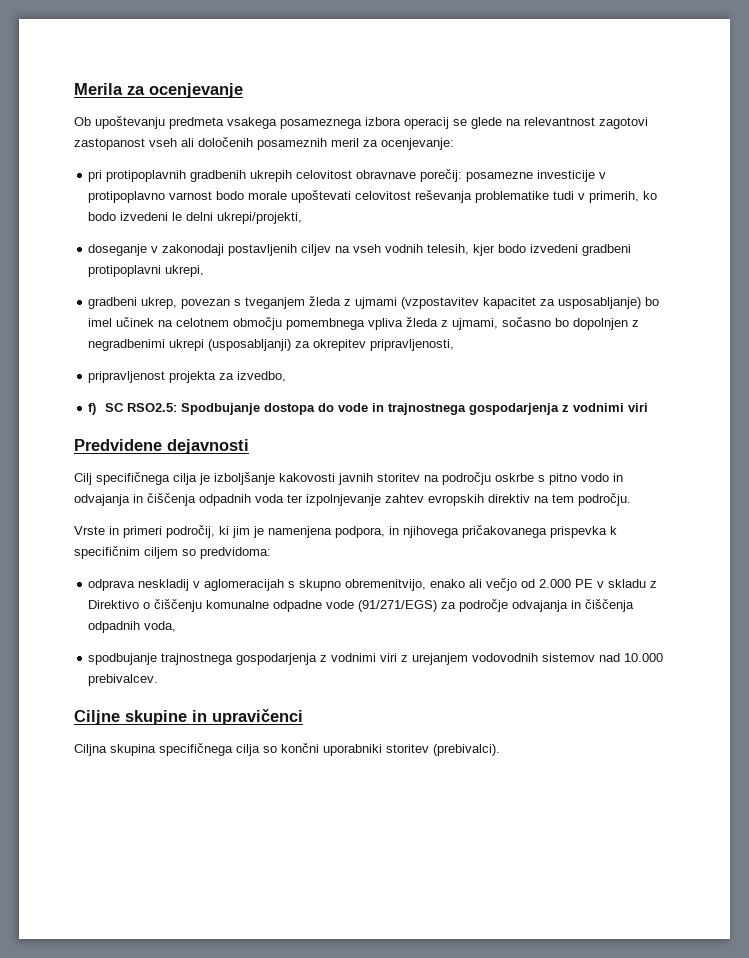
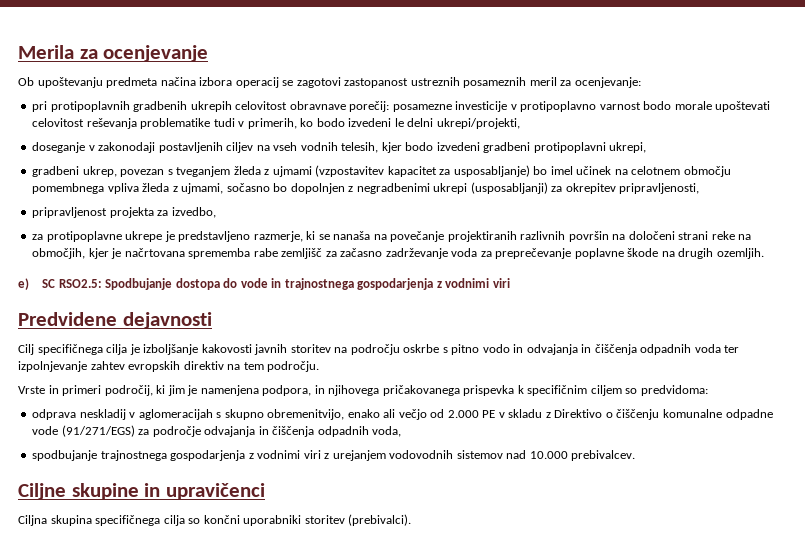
- Ob upoštevanju predmeta vsakega posameznega izbora operacij se glede na relevantnost zagotovi zastopanost vseh ali določenih posameznih meril za ocenjevanje:
+ Ob upoštevanju predmeta načina izbora operacij se zagotovi zastopanost ustreznih posameznih meril za ocenjevanje:
- f) SC RSO2.5: Spodbujanje dostopa do vode in trajnostnega gospodarjenja z vodnimi viri
+ za protipoplavne ukrepe je predstavljeno razmerje, ki se nanaša na povečanje projektiranih razlivnih površin na določeni strani reke na območjih, kjer je načrtovana sprememba rabe zemljišč za začasno zadrževanje voda za preprečevanje poplavne škode na drugih ozemljih.
+ e) SC RSO2.5: Spodbujanje dostopa do vode in trajnostnega gospodarjenja z vodnimi viri

